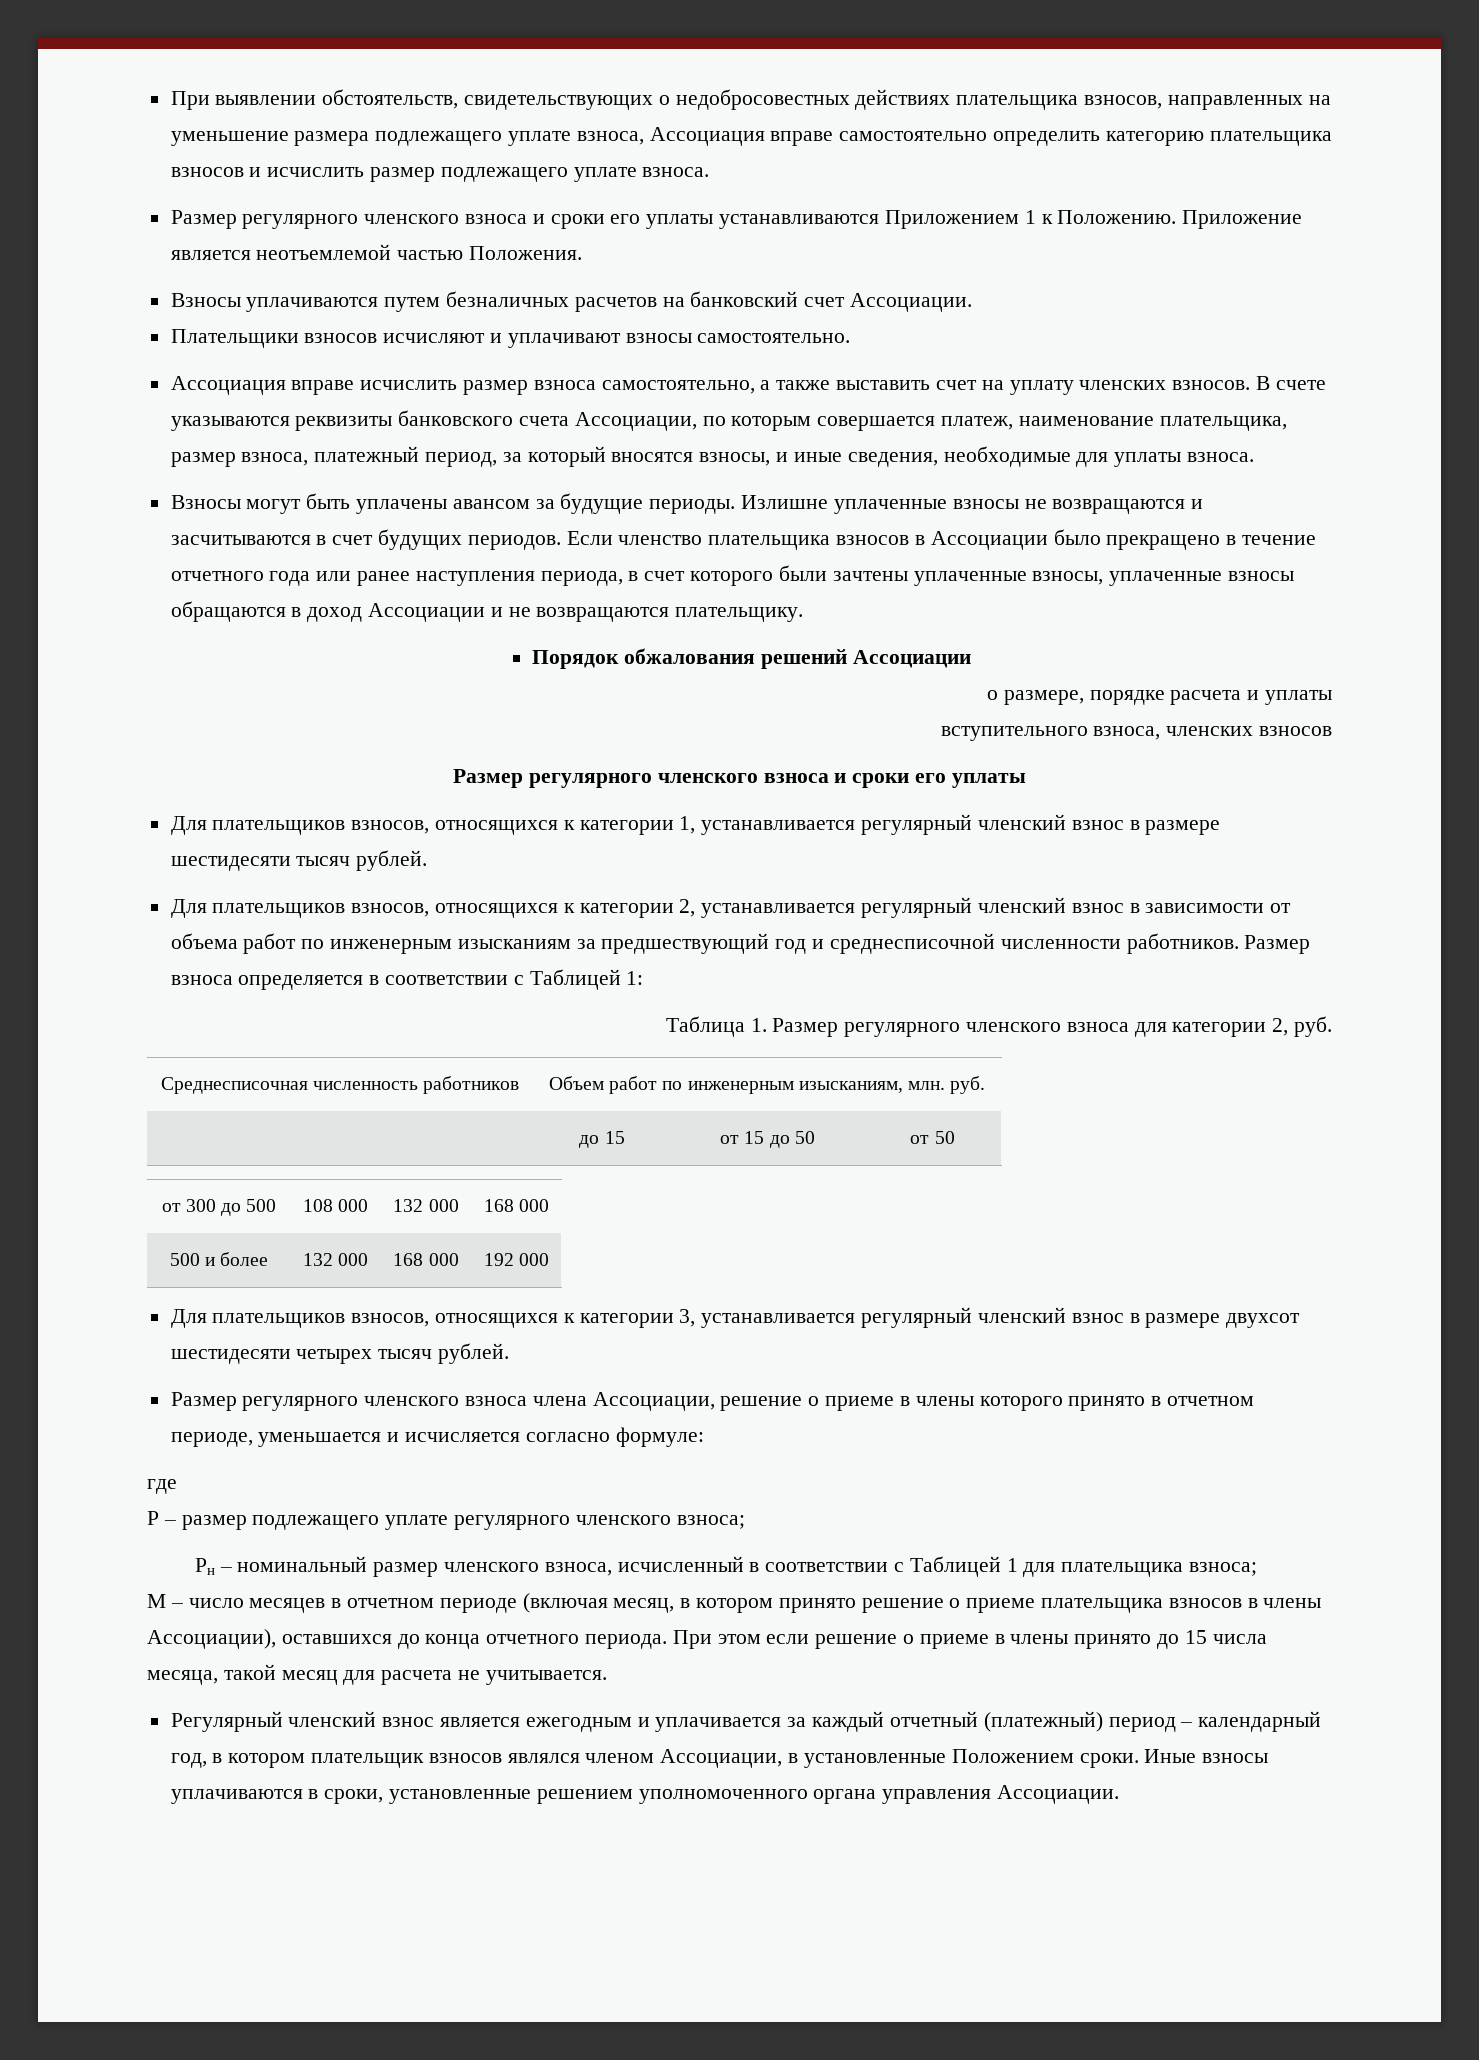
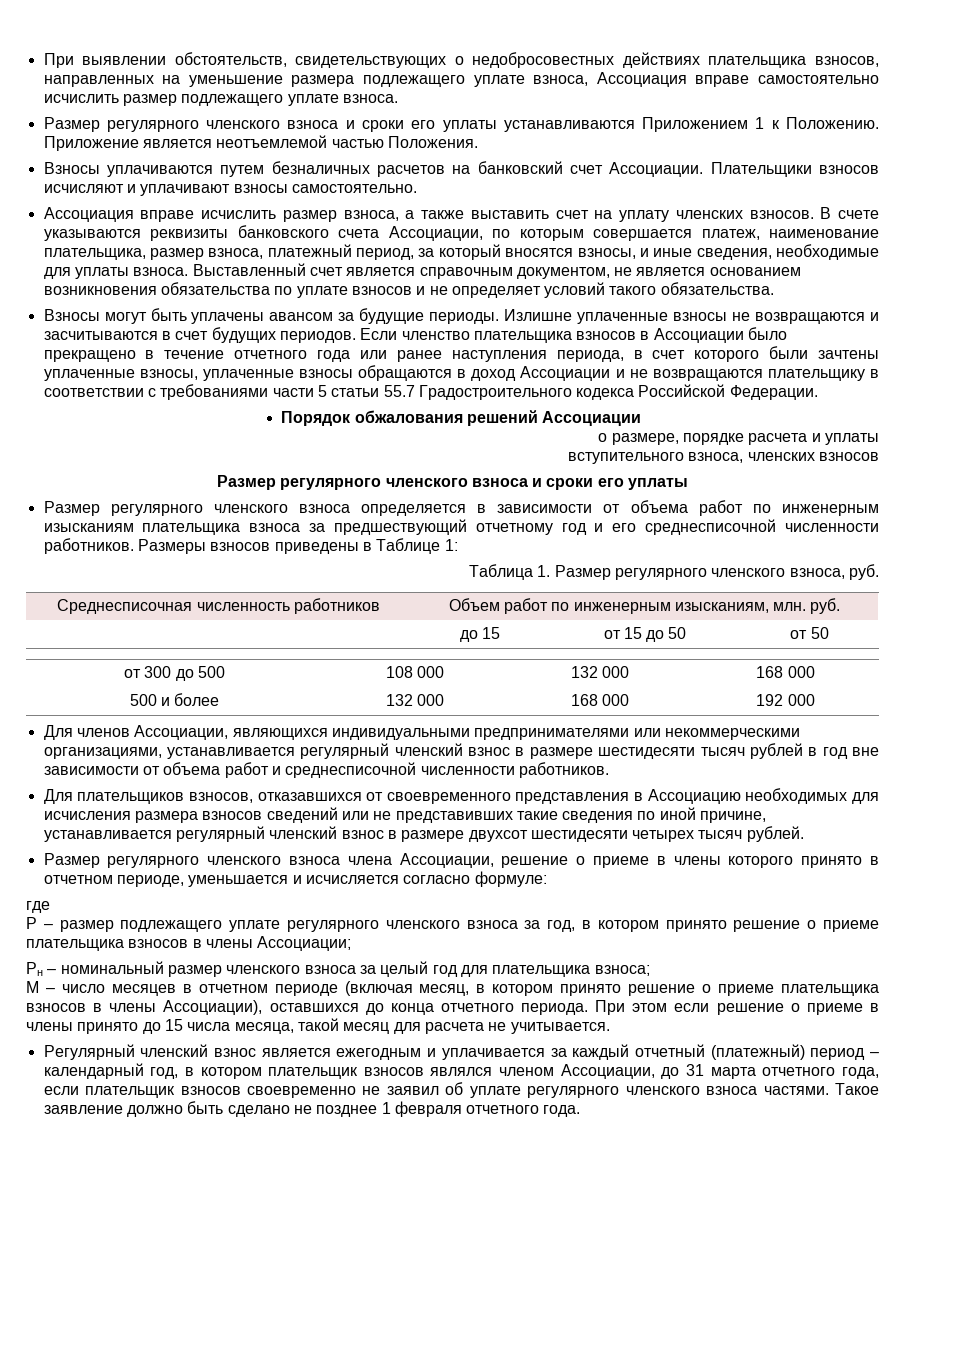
- При выявлении обстоятельств, свидетельствующих о недобросовестных действиях плательщика взносов, направленных на уменьшение размера подлежащего уплате взноса, Ассоциация вправе самостоятельно определить категорию плательщика взносов и исчислить размер подлежащего уплате взноса.
+ При выявлении обстоятельств, свидетельствующих о недобросовестных действиях плательщика взносов, направленных на уменьшение размера подлежащего уплате взноса, Ассоциация вправе самостоятельно исчислить размер подлежащего уплате взноса.
- Взносы уплачиваются путем безналичных расчетов на банковский счет Ассоциации.
- Плательщики взносов исчисляют и уплачивают взносы самостоятельно.
+ Взносы уплачиваются путем безналичных расчетов на банковский счет Ассоциации. Плательщики взносов исчисляют и уплачивают взносы самостоятельно.
- Ассоциация вправе исчислить размер взноса самостоятельно, а также выставить счет на уплату членских взносов.
+ Ассоциация вправе исчислить размер взноса, а также выставить счет на уплату членских взносов.
+ Выставленный счет является справочным документом, не является основанием возникновения обязательства по уплате взносов и не определяет условий такого обязательства.
- Если членство плательщика взносов в Ассоциации было прекращено в течение отчетного года или ранее наступления периода, в счет которого были зачтены уплаченные взносы, уплаченные взносы обращаются в доход Ассоциации и не возвращаются плательщику.
+ Если членство плательщика взносов в Ассоциации было прекращено в течение отчетного года или ранее наступления периода, в счет которого были зачтены уплаченные взносы, уплаченные взносы обращаются в доход Ассоциации и не возвращаются плательщику в соответствии с требованиями части 5 статьи 55.7 Градостроительного кодекса Российской Федерации.
- Для плательщиков взносов, относящихся к категории 1, устанавливается регулярный членский взнос в размере шестидесяти тысяч рублей.
- Для плательщиков взносов, относящихся к категории 2, устанавливается регулярный членский взнос в зависимости от объема работ по инженерным изысканиям за предшествующий год и среднесписочной численности работников. Размер взноса определяется в соответствии с Таблицей 1:
+ Размер регулярного членского взноса определяется в зависимости от объема работ по инженерным изысканиям плательщика взноса за предшествующий отчетному год и его среднесписочной численности работников. Размеры взносов приведены в Таблице 1:
- Таблица 1. Размер регулярного членского взноса для категории 2, руб.
+ Таблица 1. Размер регулярного членского взноса, руб.
- Для плательщиков взносов, относящихся к категории 3, устанавливается регулярный членский взнос в размере двухсот шестидесяти четырех тысяч рублей.
+ Для членов Ассоциации, являющихся индивидуальными предпринимателями или некоммерческими организациями, устанавливается регулярный членский взнос в размере шестидесяти тысяч рублей в год вне зависимости от объема работ и среднесписочной численности работников.
+ Для плательщиков взносов, отказавшихся от своевременного представления в Ассоциацию необходимых для исчисления размера взносов сведений или не представивших такие сведения по иной причине, устанавливается регулярный членский взнос в размере двухсот шестидесяти четырех тысяч рублей.
- Р – размер подлежащего уплате регулярного членского взноса;
+ Р – размер подлежащего уплате регулярного членского взноса за год, в котором принято решение о приеме плательщика взносов в члены Ассоциации;
- Рн – номинальный размер членского взноса, исчисленный в соответствии с Таблицей 1 для плательщика взноса;
+ Рн – номинальный размер членского взноса за целый год для плательщика взноса;
- Регулярный членский взнос является ежегодным и уплачивается за каждый отчетный (платежный) период – календарный год, в котором плательщик взносов являлся членом Ассоциации, в установленные Положением сроки. Иные взносы уплачиваются в сроки, установленные решением уполномоченного органа управления Ассоциации.
+ Регулярный членский взнос является ежегодным и уплачивается за каждый отчетный (платежный) период – календарный год, в котором плательщик взносов являлся членом Ассоциации, до 31 марта отчетного года, если плательщик взносов своевременно не заявил об уплате регулярного членского взноса частями. Такое заявление должно быть сделано не позднее 1 февраля отчетного года.

